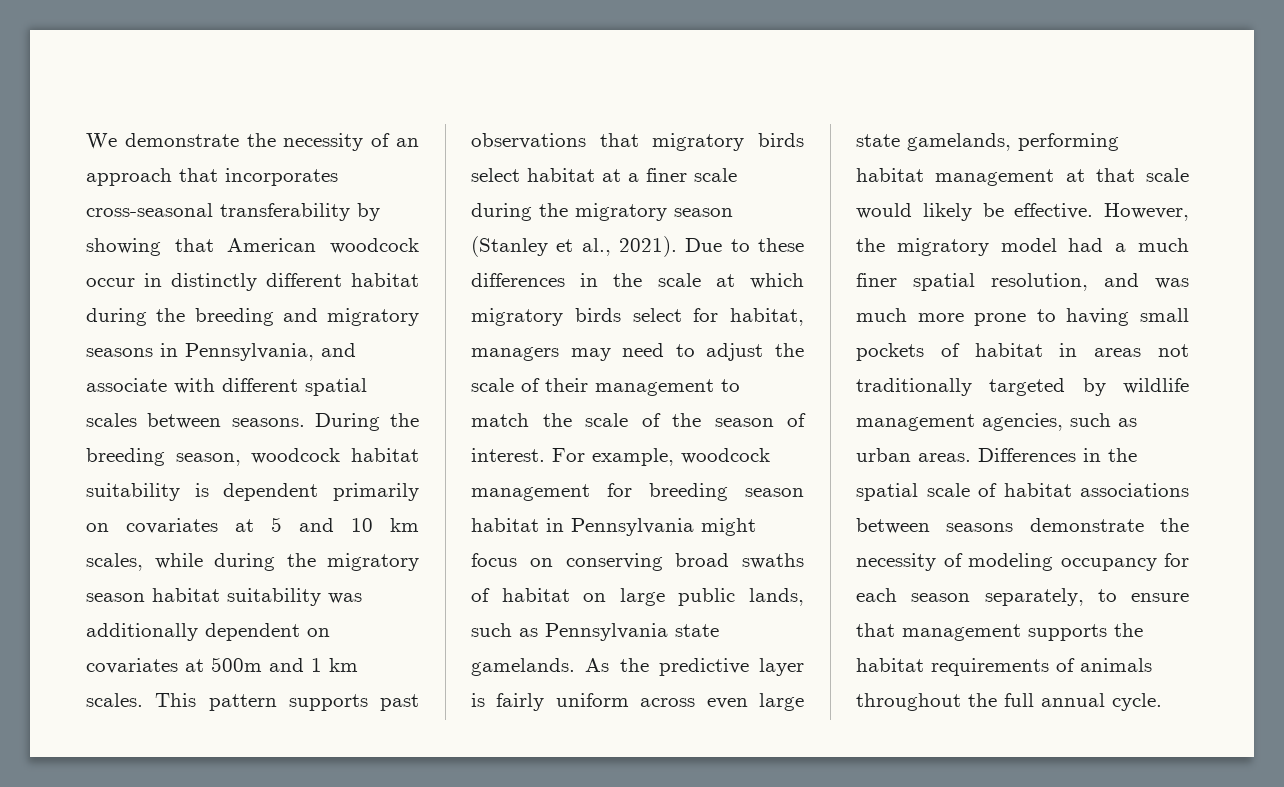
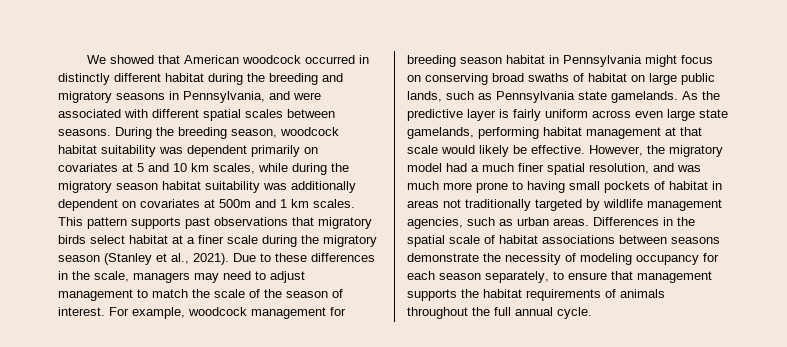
- We demonstrate the necessity of an approach that incorporates cross-seasonal transferability by showing that American woodcock occur in distinctly different habitat during the breeding and migratory seasons in Pennsylvania, and associate with different spatial scales between seasons.
+ We showed that American woodcock occurred in distinctly different habitat during the breeding and migratory seasons in Pennsylvania, and were associated with different spatial scales between seasons.
- During the breeding season, woodcock habitat suitability is dependent primarily on covariates at 5 and 10 km scales, while during the migratory season habitat suitability was additionally dependent on covariates at 500m and 1 km scales.
+ During the breeding season, woodcock habitat suitability was dependent primarily on covariates at 5 and 10 km scales, while during the migratory season habitat suitability was additionally dependent on covariates at 500m and 1 km scales.
- Due to these differences in the scale at which migratory birds select for habitat, managers may need to adjust the scale of their management to match the scale of the season of interest.
+ Due to these differences in the scale, managers may need to adjust management to match the scale of the season of interest.

